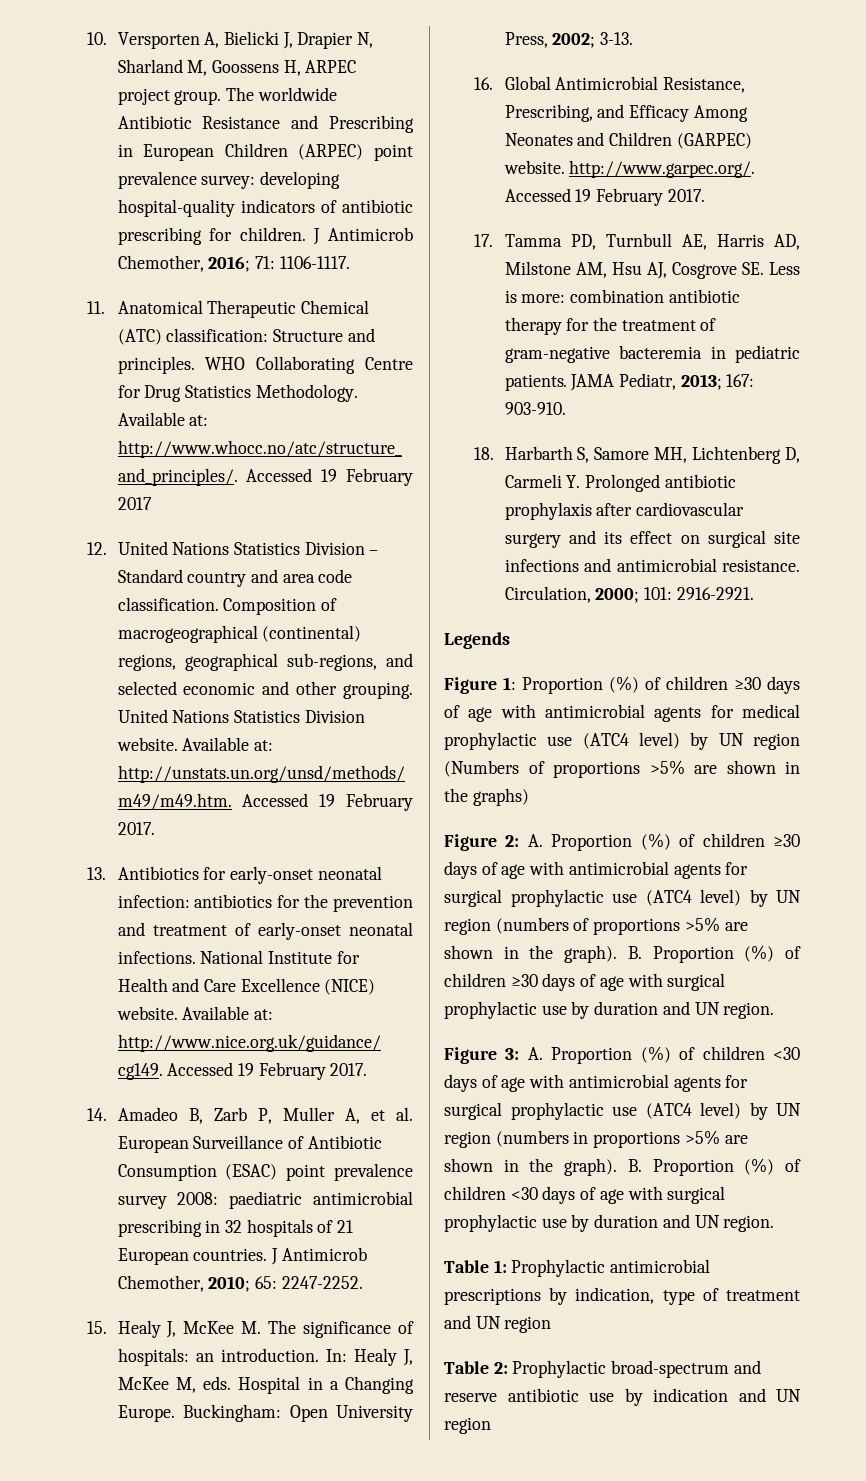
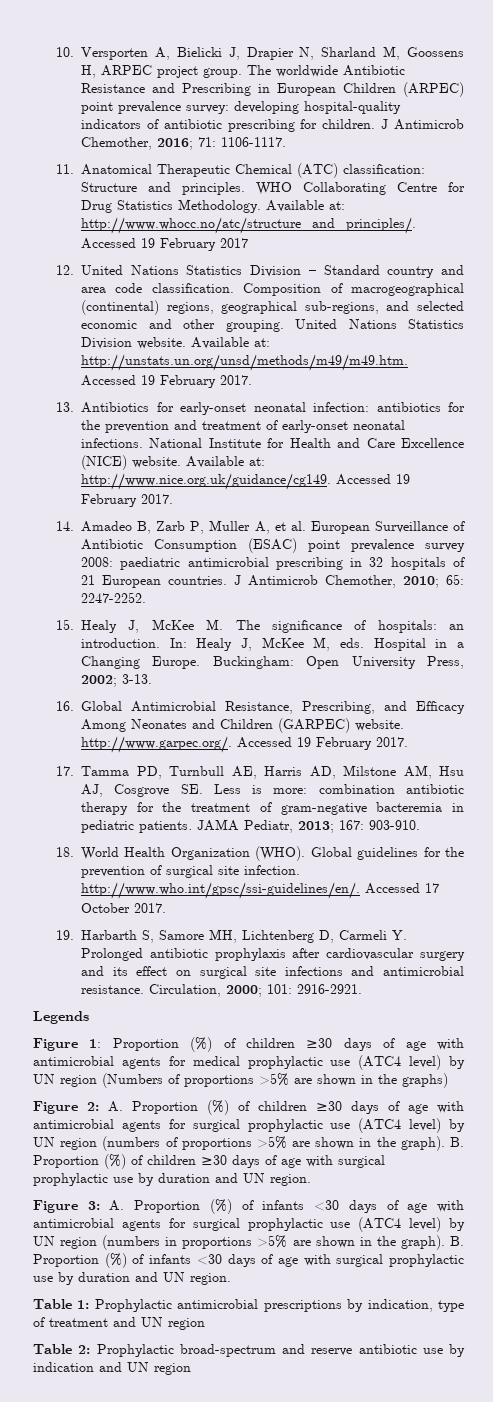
- 18. Harbarth S, Samore MH, Lichtenberg D, Carmeli Y. Prolonged antibiotic prophylaxis after cardiovascular surgery and its effect on surgical site infections and antimicrobial resistance.
+ 18. World Health Organization (WHO). Global guidelines for the prevention of surgical site infection. http://www.who.int/gpsc/ssi-guidelines/en/. Accessed 17 October 2017.
+ 19. Harbarth S, Samore MH, Lichtenberg D, Carmeli Y. Prolonged antibiotic prophylaxis after cardiovascular surgery and its effect on surgical site infections and antimicrobial resistance.
- Figure 3: A. Proportion (%) of children <30 days of age with antimicrobial agents for surgical prophylactic use (ATC4 level) by UN region (numbers in proportions >5% are shown in the graph).
+ Figure 3: A. Proportion (%) of infants <30 days of age with antimicrobial agents for surgical prophylactic use (ATC4 level) by UN region (numbers in proportions >5% are shown in the graph).
- B. Proportion (%) of children <30 days of age with surgical prophylactic use by duration and UN region.
+ B. Proportion (%) of infants <30 days of age with surgical prophylactic use by duration and UN region.

